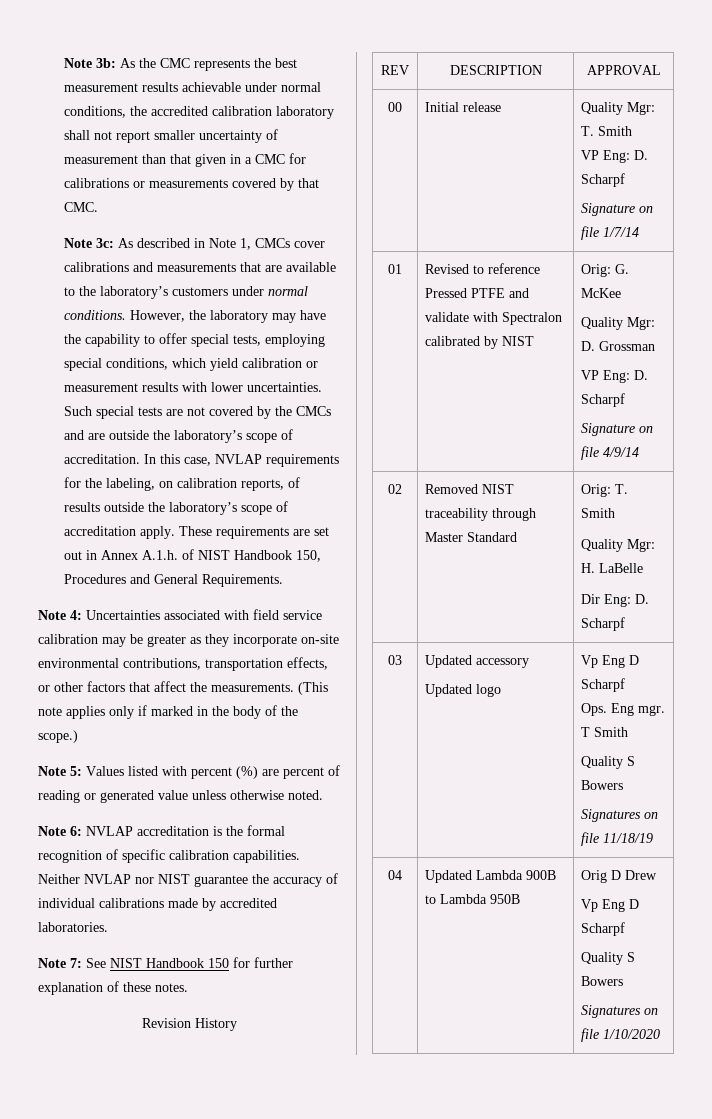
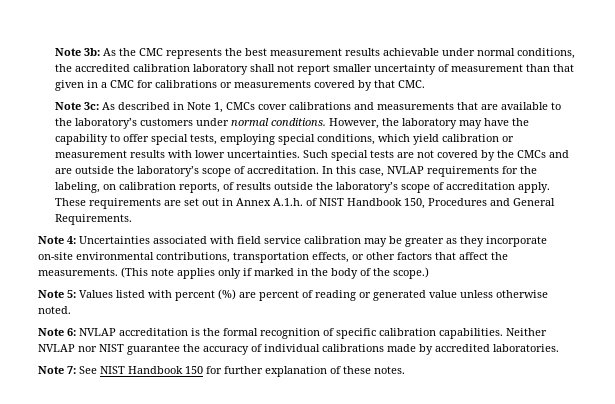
- Revision History
- REV | DESCRIPTION | APPROVAL
- 00 | Initial release | Quality Mgr: T. Smith
- VP Eng: D. Scharpf
- Signature on file 1/7/14
- 01 | Revised to reference Pressed PTFE and validate with Spectralon calibrated by NIST | Orig: G. McKee
- Quality Mgr: D. Grossman
- VP Eng: D. Scharpf
- Signature on file 4/9/14
- 02 | Removed NIST traceability through Master Standard | Orig: T. Smith
- Quality Mgr: H. LaBelle
- Dir Eng: D. Scharpf
- 03 | Updated accessory
- Updated logo | Vp Eng D Scharpf
- Ops. Eng mgr. T Smith
- Quality S Bowers
- Signatures on file 11/18/19
- 04 | Updated Lambda 900B to Lambda 950B | Orig D Drew
- Vp Eng D Scharpf
- Quality S Bowers
- Signatures on file 1/10/2020

